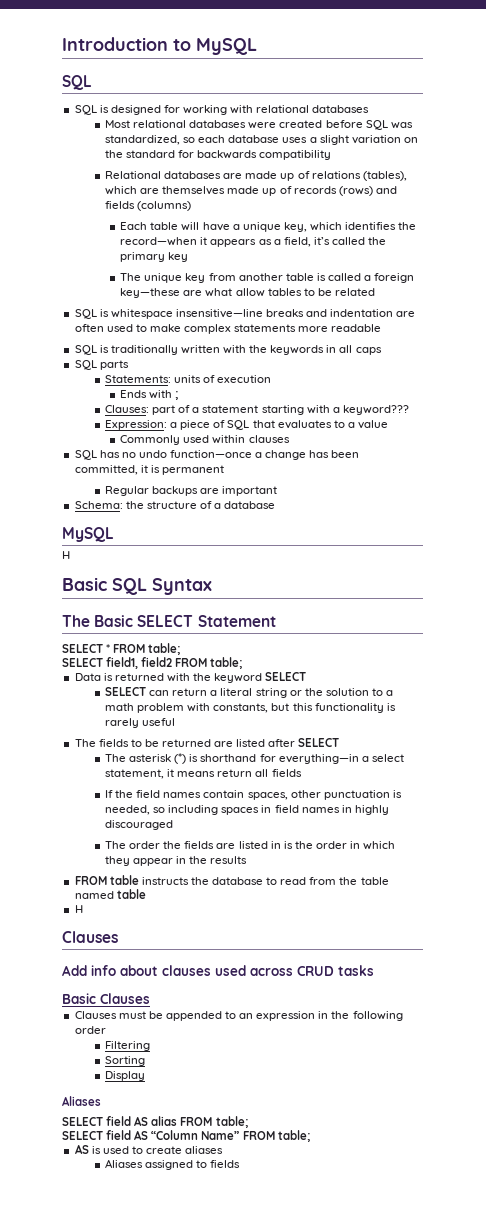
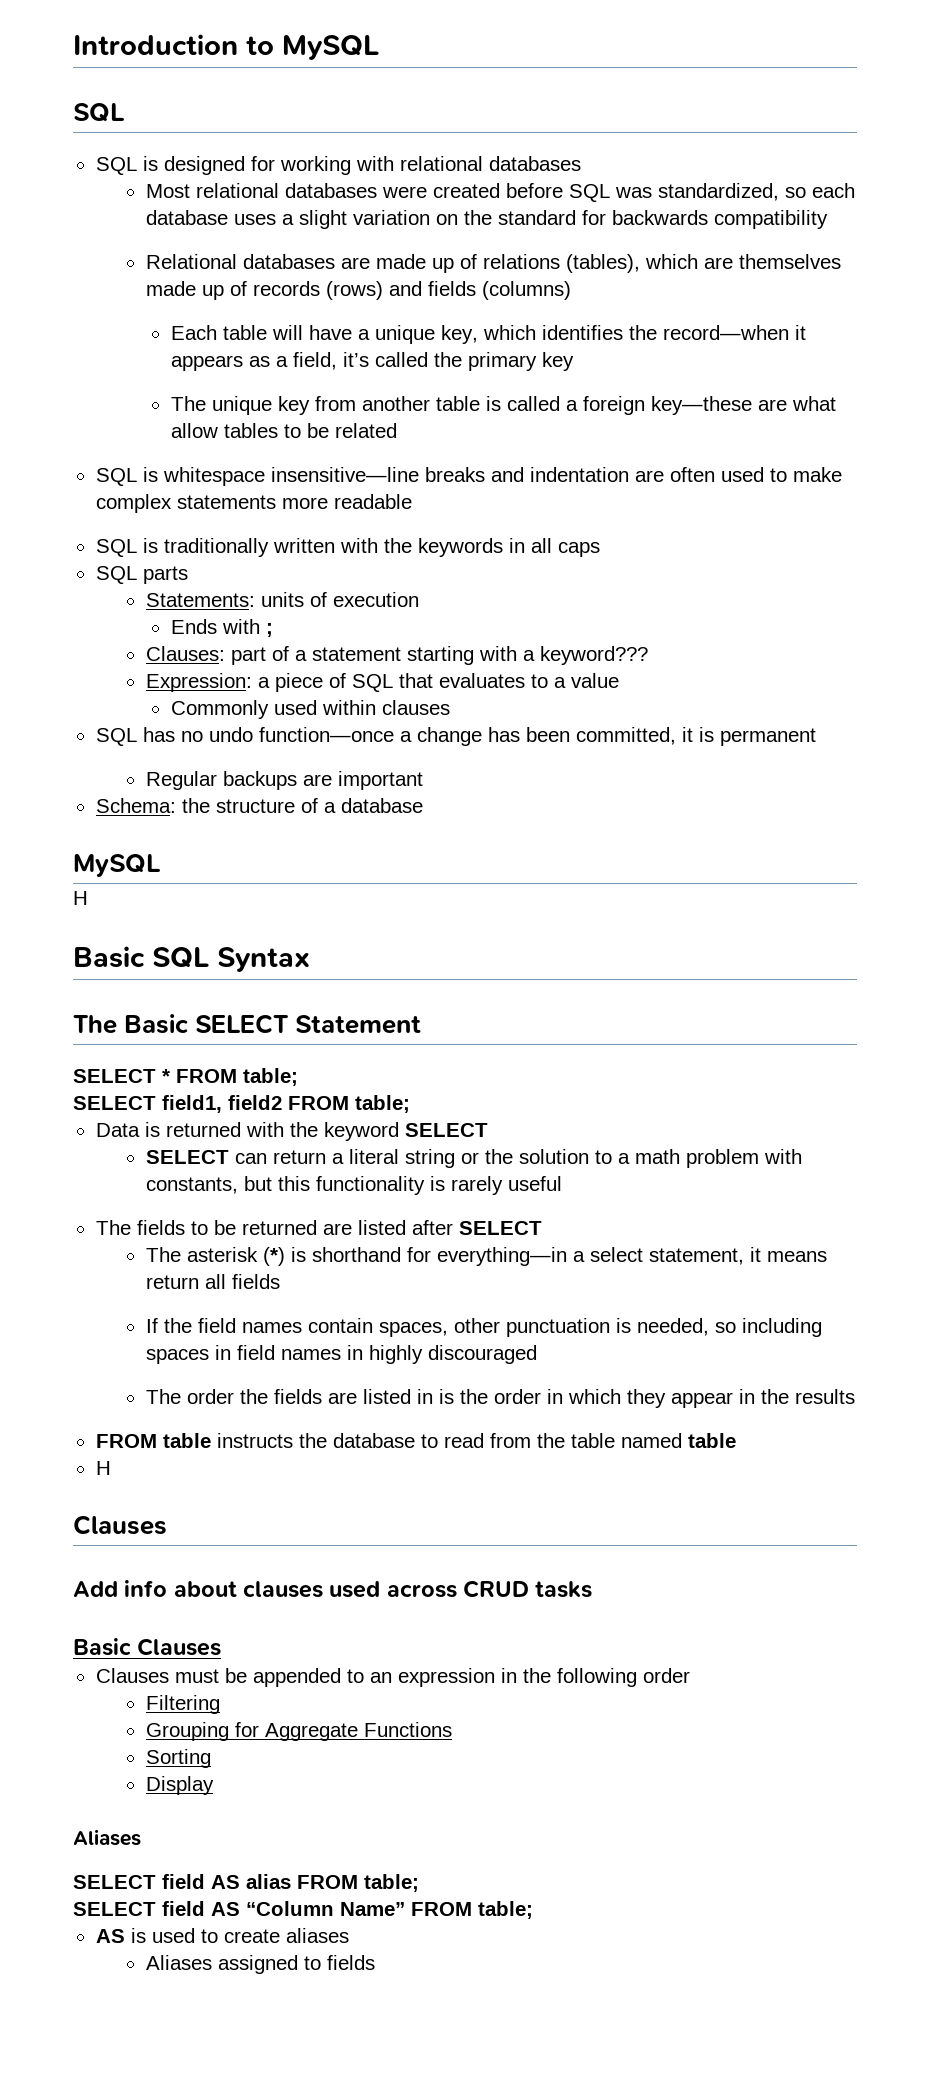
+ Grouping for Aggregate Functions

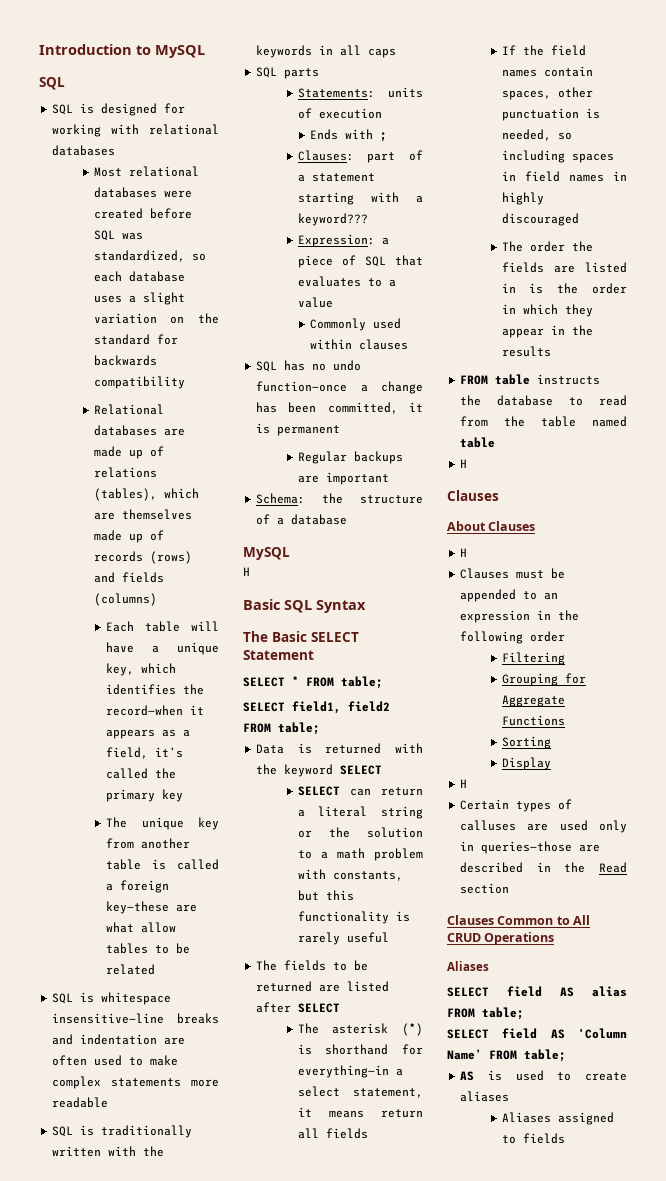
- Add info about clauses used across CRUD tasks
- Basic Clauses
+ About Clauses
+ H
  Display
+ H
+ Certain types of calluses are used only in queries—those are described in the Read section
+ Clauses Common to All CRUD Operations
- SELECT field AS “Column Name” FROM table;
+ SELECT field AS ‘Column Name’ FROM table;

